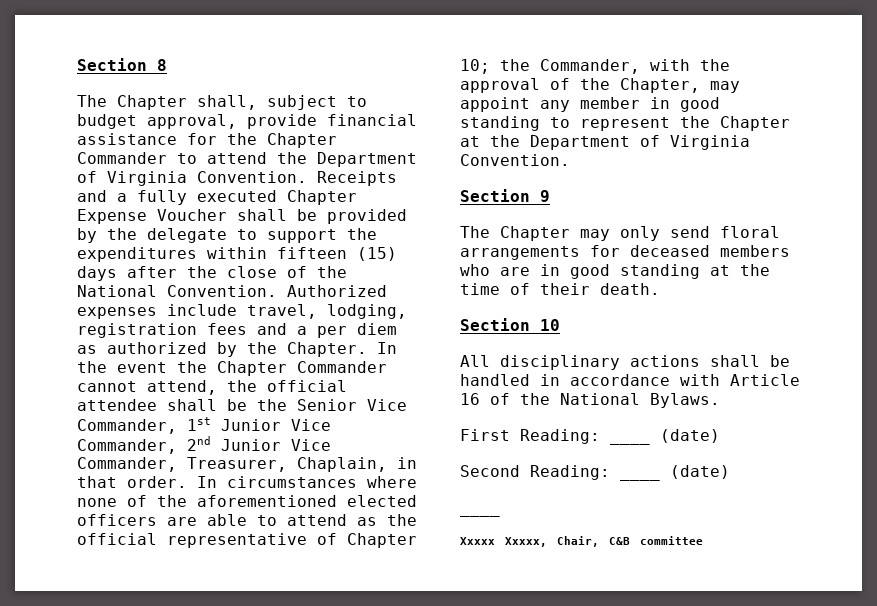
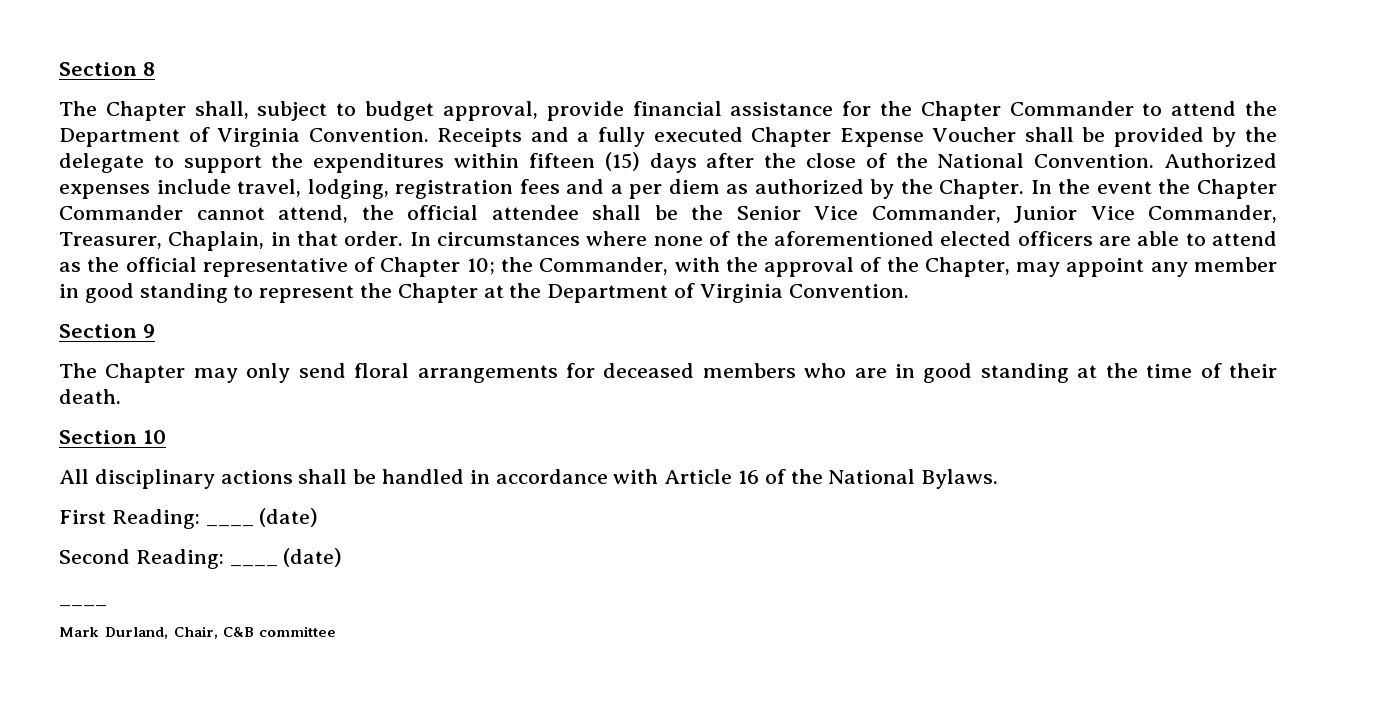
- In the event the Chapter Commander cannot attend, the official attendee shall be the Senior Vice Commander, 1st Junior Vice Commander, 2nd Junior Vice Commander, Treasurer, Chaplain, in that order.
+ In the event the Chapter Commander cannot attend, the official attendee shall be the Senior Vice Commander, Junior Vice Commander, Treasurer, Chaplain, in that order.
- Xxxxx Xxxxx, Chair, C&B committee
+ Mark Durland, Chair, C&B committee

